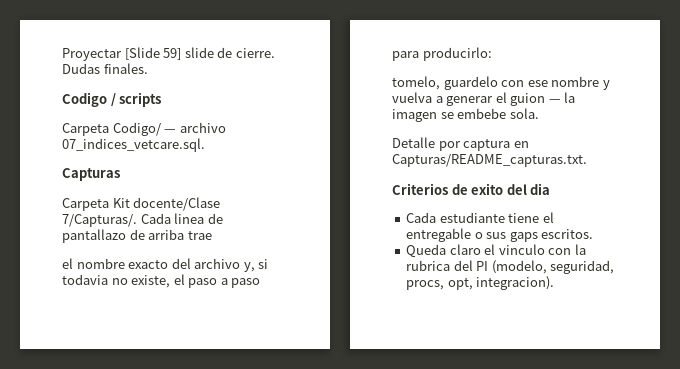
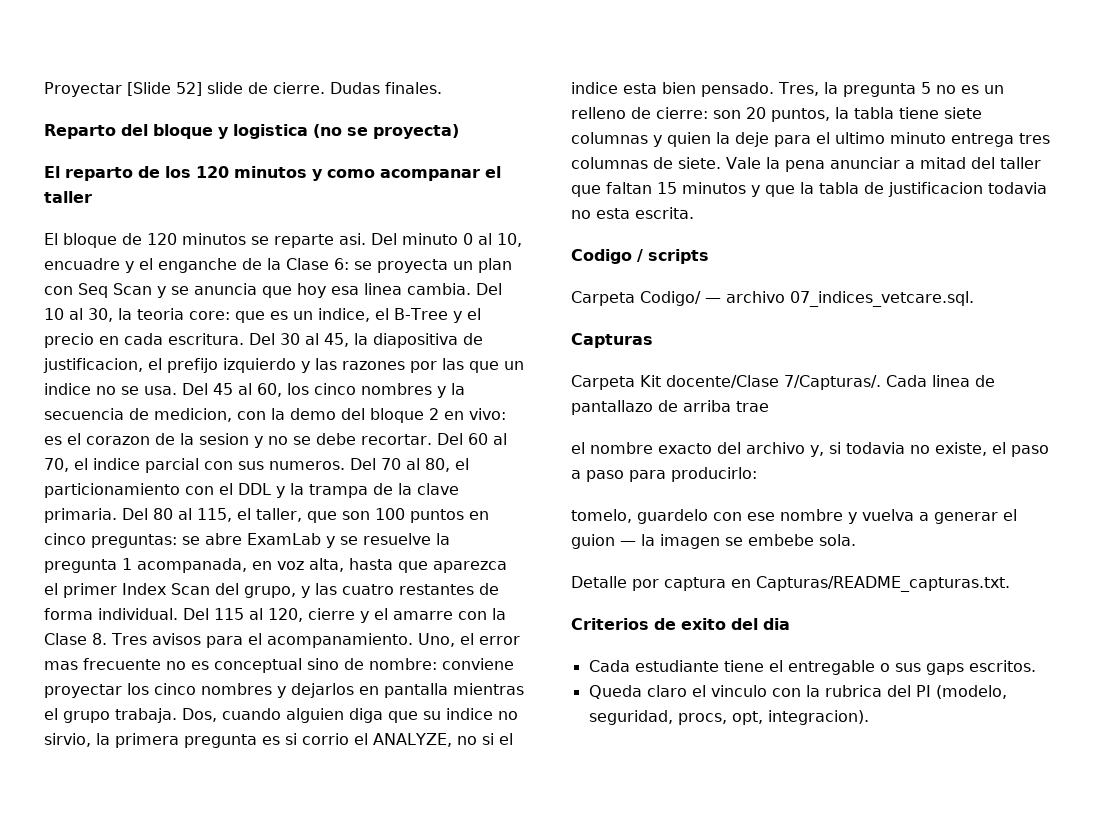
- Proyectar [Slide 59] slide de cierre.
+ Proyectar [Slide 52] slide de cierre.
+ Reparto del bloque y logistica (no se proyecta)
+ El reparto de los 120 minutos y como acompanar el taller
+ El bloque de 120 minutos se reparte asi. Del minuto 0 al 10, encuadre y el enganche de la Clase 6: se proyecta un plan con Seq Scan y se anuncia que hoy esa linea cambia. Del 10 al 30, la teoria core: que es un indice, el B-Tree y el precio en cada escritura. Del 30 al 45, la diapositiva de justificacion, el prefijo izquierdo y las razones por las que un indice no se usa. Del 45 al 60, los cinco nombres y la secuencia de medicion, con la demo del bloque 2 en vivo: es el corazon de la sesion y no se debe recortar. Del 60 al 70, el indice parcial con sus numeros. Del 70 al 80, el particionamiento con el DDL y la trampa de la clave primaria. Del 80 al 115, el taller, que son 100 puntos en cinco preguntas: se abre ExamLab y se resuelve la pregunta 1 acompanada, en voz alta, hasta que aparezca el primer Index Scan del grupo, y las cuatro restantes de forma individual. Del 115 al 120, cierre y el amarre con la Clase 8. Tres avisos para el acompanamiento. Uno, el error mas frecuente no es conceptual sino de nombre: conviene proyectar los cinco nombres y dejarlos en pantalla mientras el grupo trabaja. Dos, cuando alguien diga que su indice no sirvio, la primera pregunta es si corrio el ANALYZE, no si el indice esta bien pensado. Tres, la pregunta 5 no es un relleno de cierre: son 20 puntos, la tabla tiene siete columnas y quien la deje para el ultimo minuto entrega tres columnas de siete. Vale la pena anunciar a mitad del taller que faltan 15 minutos y que la tabla de justificacion todavia no esta escrita.

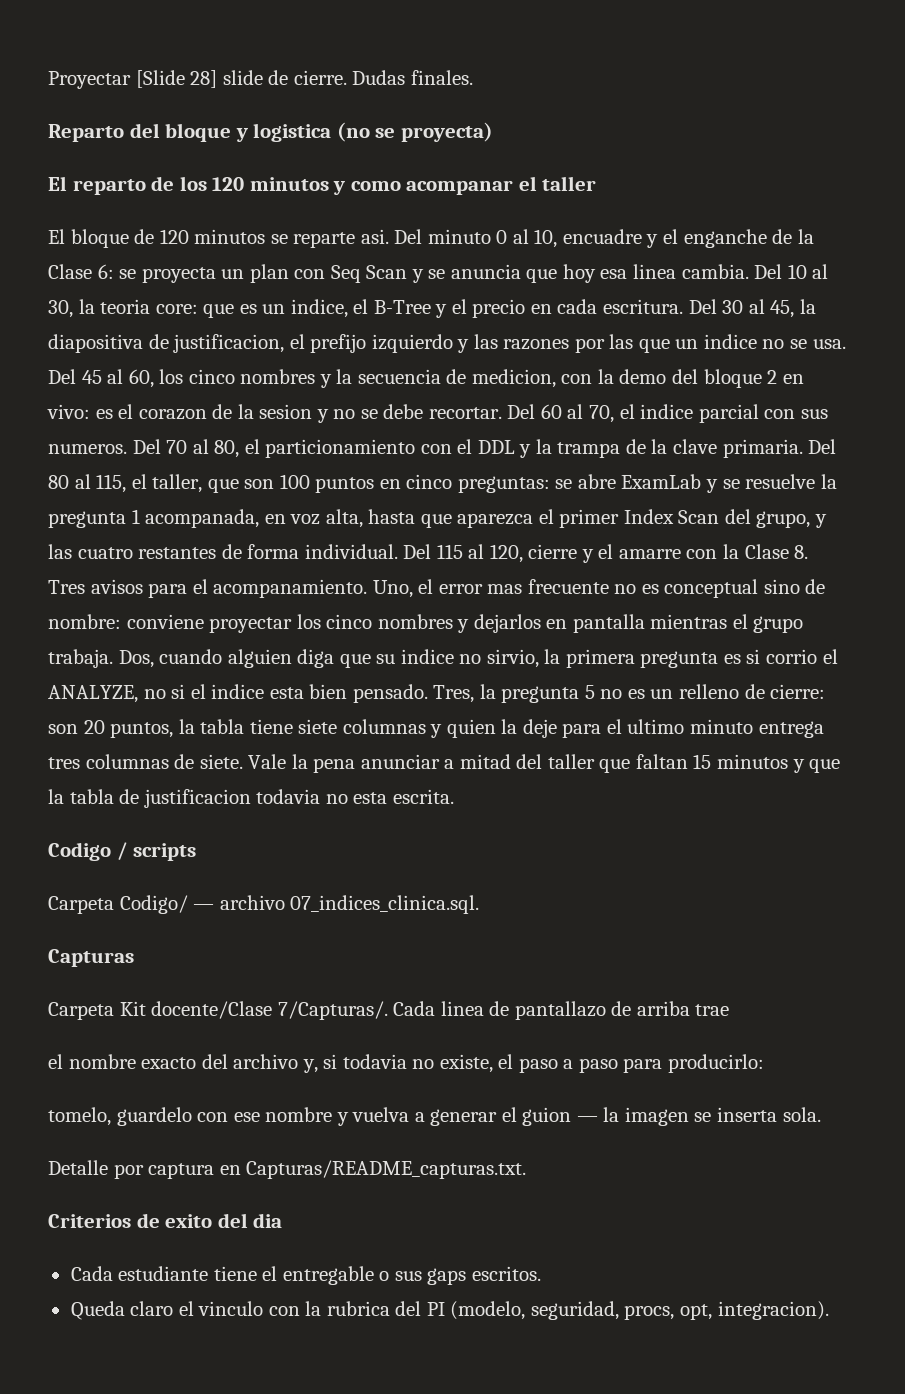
- Proyectar [Slide 52] slide de cierre.
+ Proyectar [Slide 28] slide de cierre.
- Carpeta Codigo/ — archivo 07_indices_vetcare.sql.
+ Carpeta Codigo/ — archivo 07_indices_clinica.sql.
- tomelo, guardelo con ese nombre y vuelva a generar el guion — la imagen se embebe sola.
+ tomelo, guardelo con ese nombre y vuelva a generar el guion — la imagen se inserta sola.

